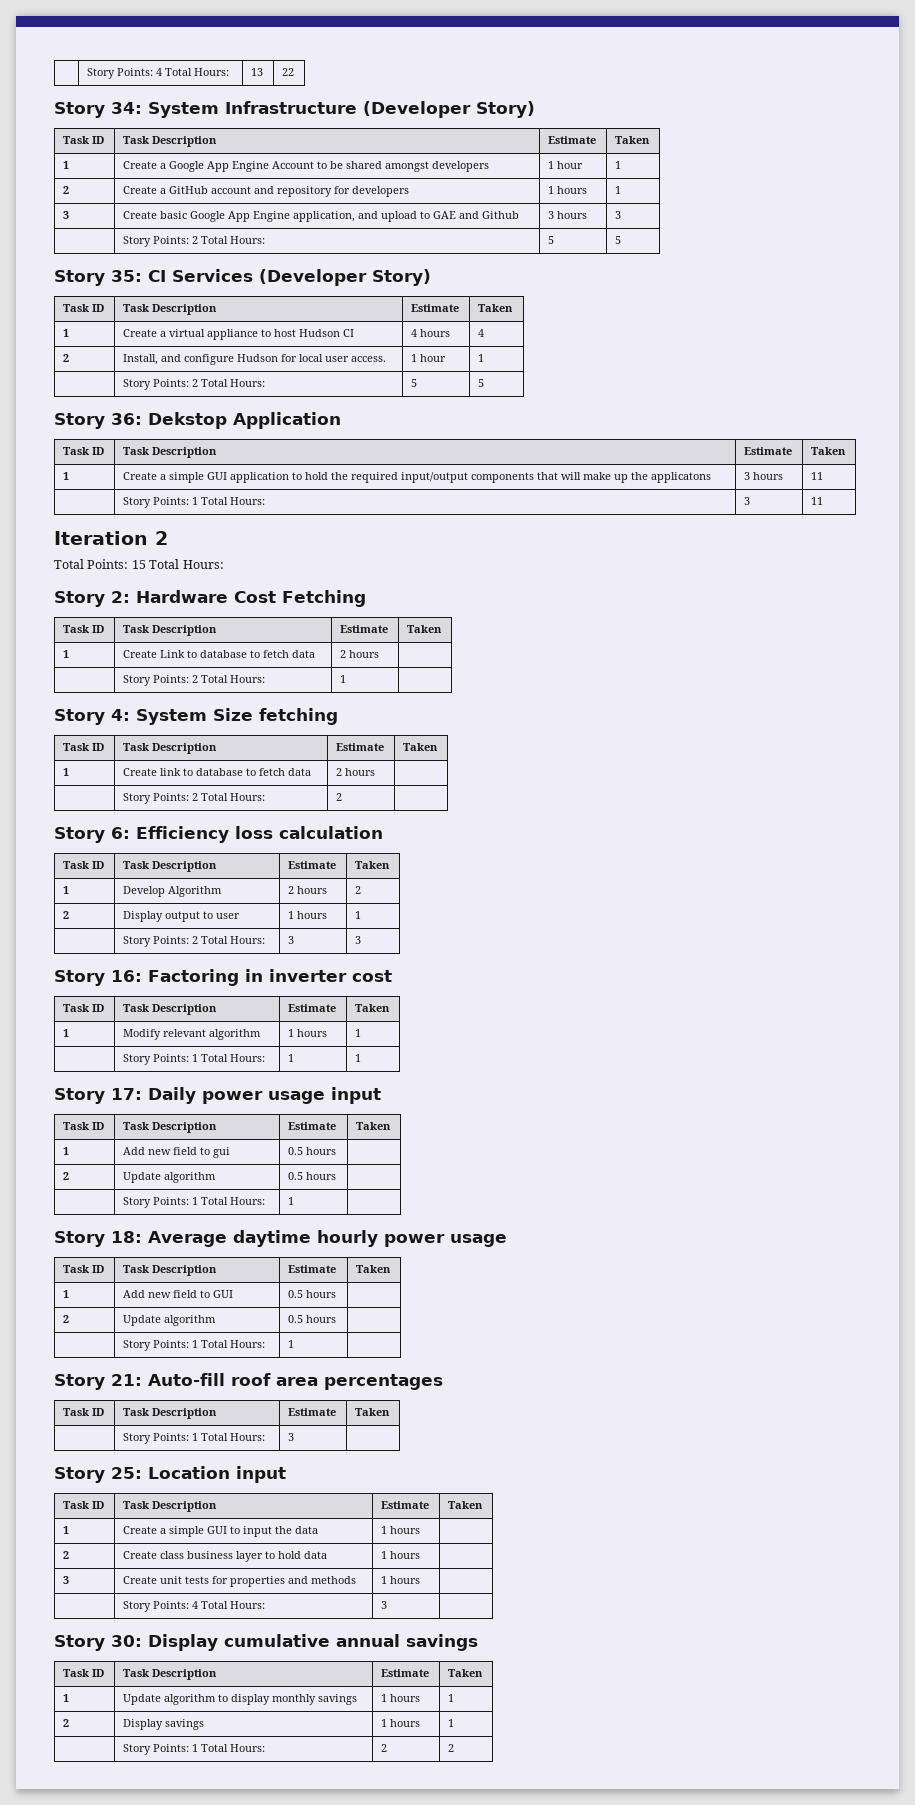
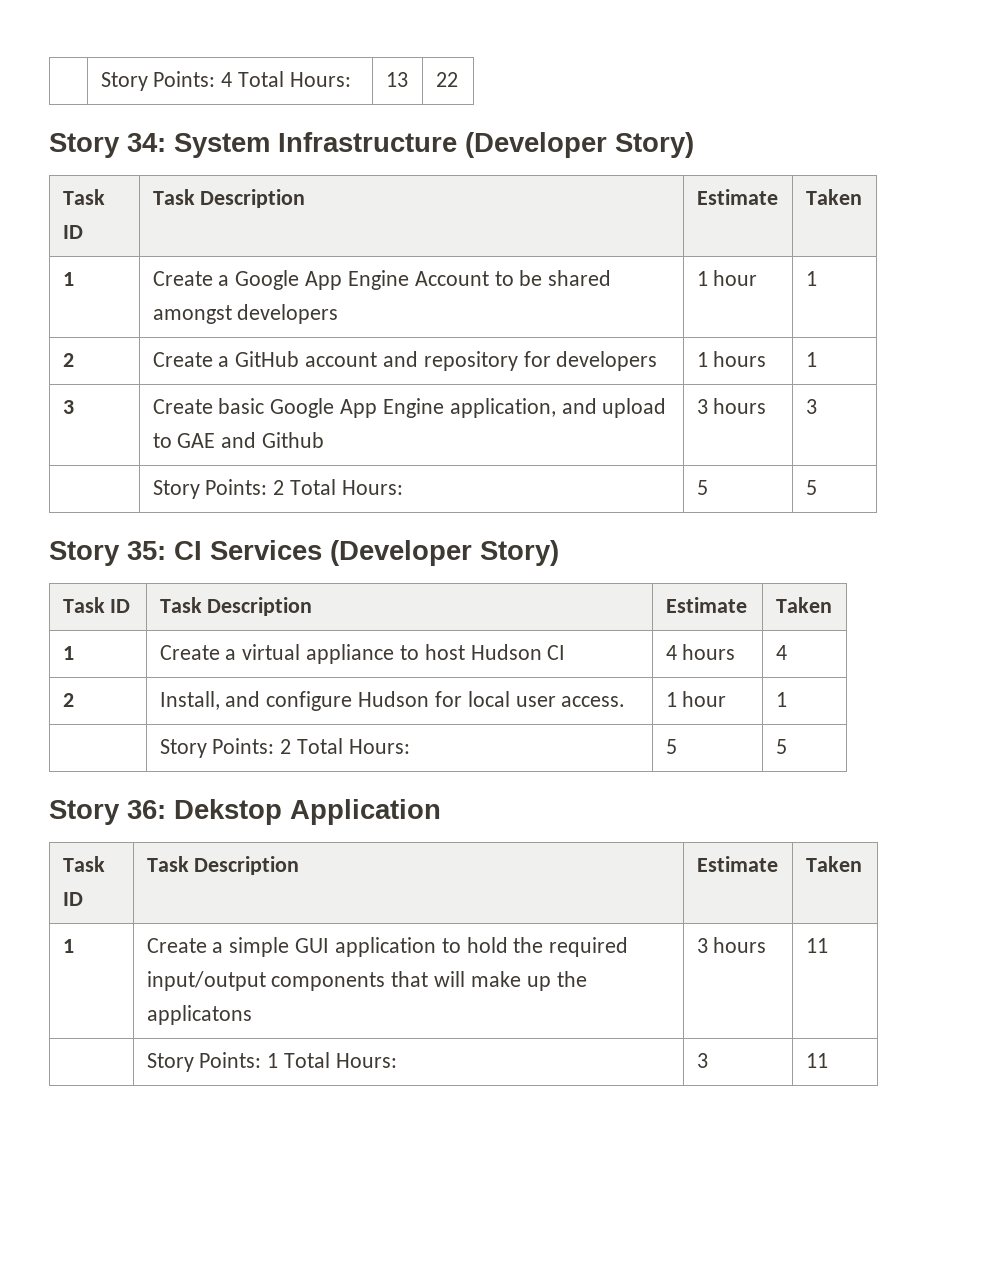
- Iteration 2
- Total Points: 15 Total Hours:
- Story 2: Hardware Cost Fetching
- Task ID | Task Description | Estimate | Taken
- 1 | Create Link to database to fetch data | 2 hours |
- | Story Points: 2 Total Hours: | 1 |
- Story 4: System Size fetching
- Task ID | Task Description | Estimate | Taken
- 1 | Create link to database to fetch data | 2 hours |
- | Story Points: 2 Total Hours: | 2 |
- Story 6: Efficiency loss calculation
- Task ID | Task Description | Estimate | Taken
- 1 | Develop Algorithm | 2 hours | 2
- 2 | Display output to user | 1 hours | 1
- | Story Points: 2 Total Hours: | 3 | 3
- Story 16: Factoring in inverter cost
- Task ID | Task Description | Estimate | Taken
- 1 | Modify relevant algorithm | 1 hours | 1
- | Story Points: 1 Total Hours: | 1 | 1
- Story 17: Daily power usage input
- Task ID | Task Description | Estimate | Taken
- 1 | Add new field to gui | 0.5 hours |
- 2 | Update algorithm | 0.5 hours |
- | Story Points: 1 Total Hours: | 1 |
- Story 18: Average daytime hourly power usage
- Task ID | Task Description | Estimate | Taken
- 1 | Add new field to GUI | 0.5 hours |
- 2 | Update algorithm | 0.5 hours |
- | Story Points: 1 Total Hours: | 1 |
- Story 21: Auto-fill roof area percentages
- Task ID | Task Description | Estimate | Taken
- | Story Points: 1 Total Hours: | 3 |
- Story 25: Location input
- Task ID | Task Description | Estimate | Taken
- 1 | Create a simple GUI to input the data | 1 hours |
- 2 | Create class business layer to hold data | 1 hours |
- 3 | Create unit tests for properties and methods | 1 hours |
- | Story Points: 4 Total Hours: | 3 |
- Story 30: Display cumulative annual savings
- Task ID | Task Description | Estimate | Taken
- 1 | Update algorithm to display monthly savings | 1 hours | 1
- 2 | Display savings | 1 hours | 1
- | Story Points: 1 Total Hours: | 2 | 2

